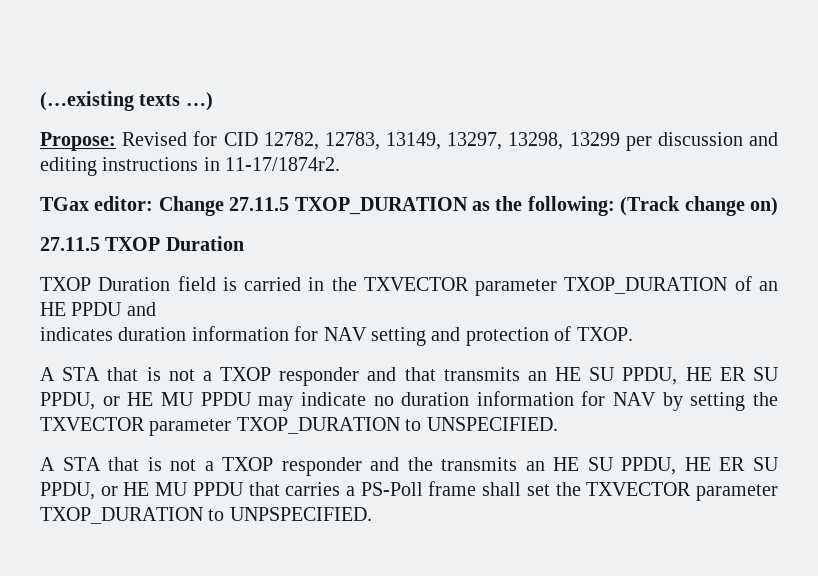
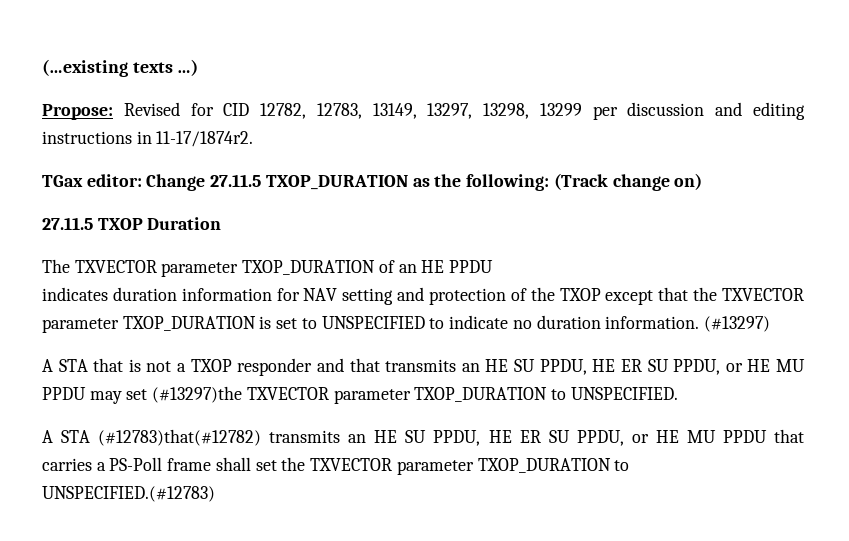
- TXOP Duration field is carried in the TXVECTOR parameter TXOP_DURATION of an HE PPDU and
+ The TXVECTOR parameter TXOP_DURATION of an HE PPDU
- indicates duration information for NAV setting and protection of TXOP.
+ indicates duration information for NAV setting and protection of the TXOP except that the TXVECTOR parameter TXOP_DURATION is set to UNSPECIFIED to indicate no duration information. (#13297)
- A STA that is not a TXOP responder and that transmits an HE SU PPDU, HE ER SU PPDU, or HE MU PPDU may indicate no duration information for NAV by setting the TXVECTOR parameter TXOP_DURATION to UNSPECIFIED.
+ A STA that is not a TXOP responder and that transmits an HE SU PPDU, HE ER SU PPDU, or HE MU PPDU may set (#13297)the TXVECTOR parameter TXOP_DURATION to UNSPECIFIED.
- A STA that is not a TXOP responder and the transmits an HE SU PPDU, HE ER SU PPDU, or HE MU PPDU that carries a PS-Poll frame shall set the TXVECTOR parameter TXOP_DURATION to UNPSPECIFIED.
+ A STA (#12783)that(#12782) transmits an HE SU PPDU, HE ER SU PPDU, or HE MU PPDU that carries a PS-Poll frame shall set the TXVECTOR parameter TXOP_DURATION to UNSPECIFIED.(#12783)

